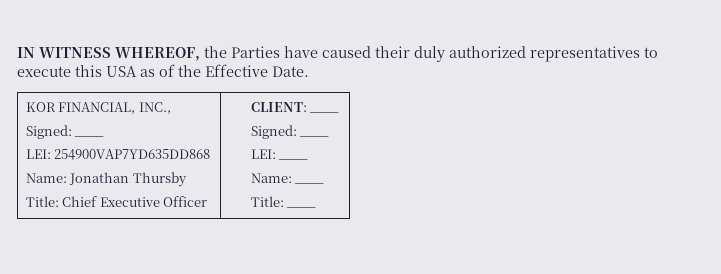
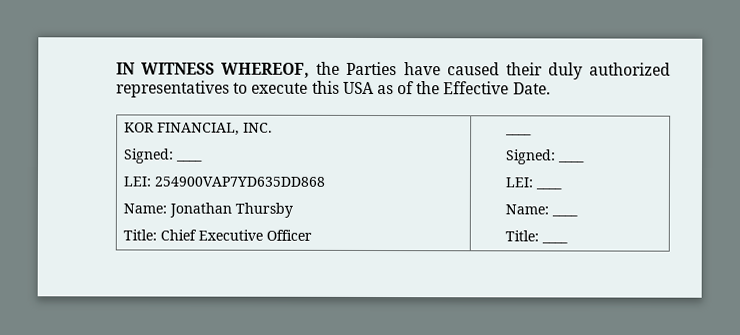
- KOR FINANCIAL, INC.,
+ KOR FINANCIAL, INC.
  Signed: ____
  LEI: 254900VAP7YD635DD868
  Name: Jonathan Thursby
- Title: Chief Executive Officer | CLIENT: ____
+ Title: Chief Executive Officer | ____

